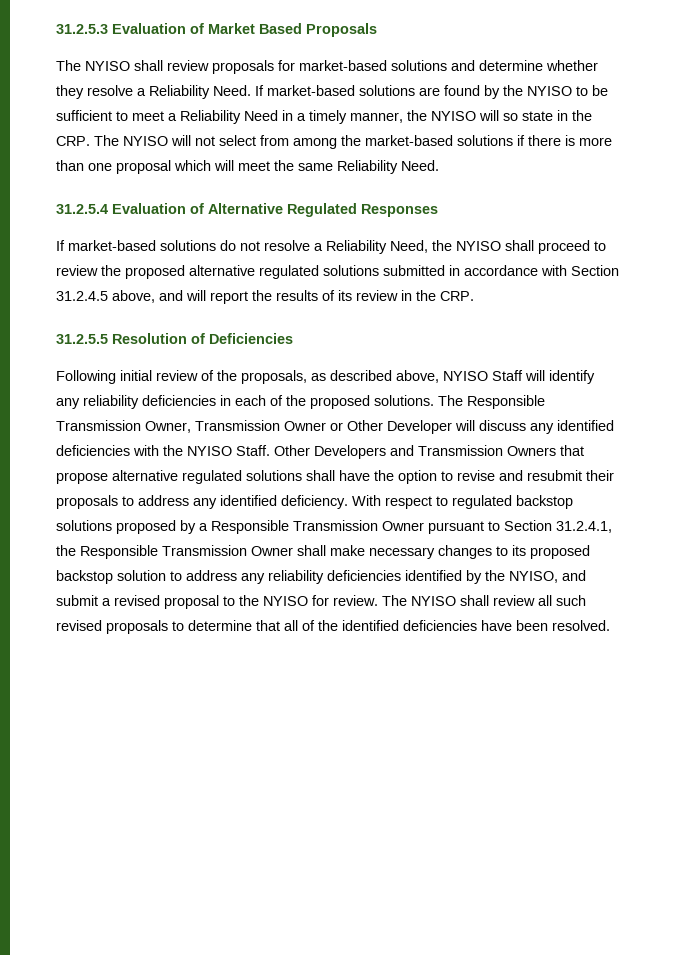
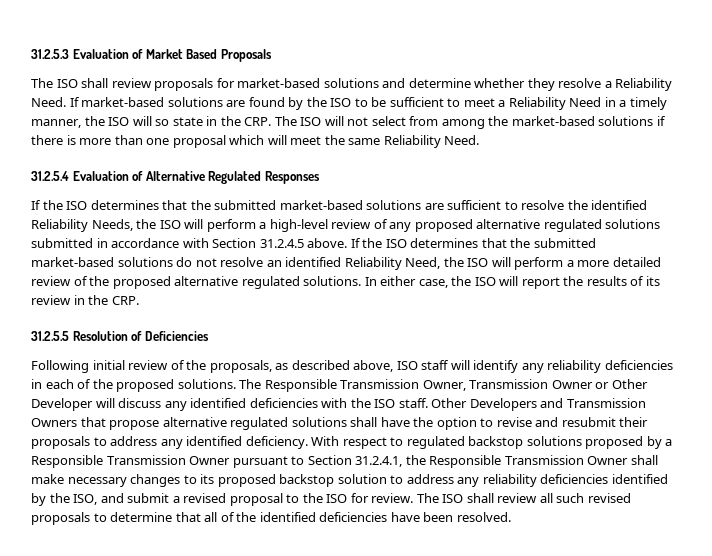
- The NYISO shall review proposals for market-based solutions and determine whether they resolve a Reliability Need.
+ The ISO shall review proposals for market-based solutions and determine whether they resolve a Reliability Need.
- If market-based solutions are found by the NYISO to be sufficient to meet a Reliability Need in a timely manner, the NYISO will so state in the CRP. The NYISO will not select from among the market-based solutions if there is more than one proposal which will meet the same Reliability Need.
+ If market-based solutions are found by the ISO to be sufficient to meet a Reliability Need in a timely manner, the ISO will so state in the CRP. The ISO will not select from among the market-based solutions if there is more than one proposal which will meet the same Reliability Need.
- If market-based solutions do not resolve a Reliability Need, the NYISO shall proceed to review the proposed alternative regulated solutions submitted in accordance with Section 31.2.4.5 above, and will report the results of its review in the CRP.
+ If the ISO determines that the submitted market-based solutions are sufficient to resolve the identified Reliability Needs, the ISO will perform a high-level review of any proposed alternative regulated solutions submitted in accordance with Section 31.2.4.5 above. If the ISO determines that the submitted market-based solutions do not resolve an identified Reliability Need, the ISO will perform a more detailed review of the proposed alternative regulated solutions. In either case, the ISO will report the results of its review in the CRP.
- Following initial review of the proposals, as described above, NYISO Staff will identify any reliability deficiencies in each of the proposed solutions.
+ Following initial review of the proposals, as described above, ISO staff will identify any reliability deficiencies in each of the proposed solutions.
- The Responsible Transmission Owner, Transmission Owner or Other Developer will discuss any identified deficiencies with the NYISO Staff.
+ The Responsible Transmission Owner, Transmission Owner or Other Developer will discuss any identified deficiencies with the ISO staff.
- With respect to regulated backstop solutions proposed by a Responsible Transmission Owner pursuant to Section 31.2.4.1, the Responsible Transmission Owner shall make necessary changes to its proposed backstop solution to address any reliability deficiencies identified by the NYISO, and submit a revised proposal to the NYISO for review.
+ With respect to regulated backstop solutions proposed by a Responsible Transmission Owner pursuant to Section 31.2.4.1, the Responsible Transmission Owner shall make necessary changes to its proposed backstop solution to address any reliability deficiencies identified by the ISO, and submit a revised proposal to the ISO for review.
- The NYISO shall review all such revised proposals to determine that all of the identified deficiencies have been resolved.
+ The ISO shall review all such revised proposals to determine that all of the identified deficiencies have been resolved.

